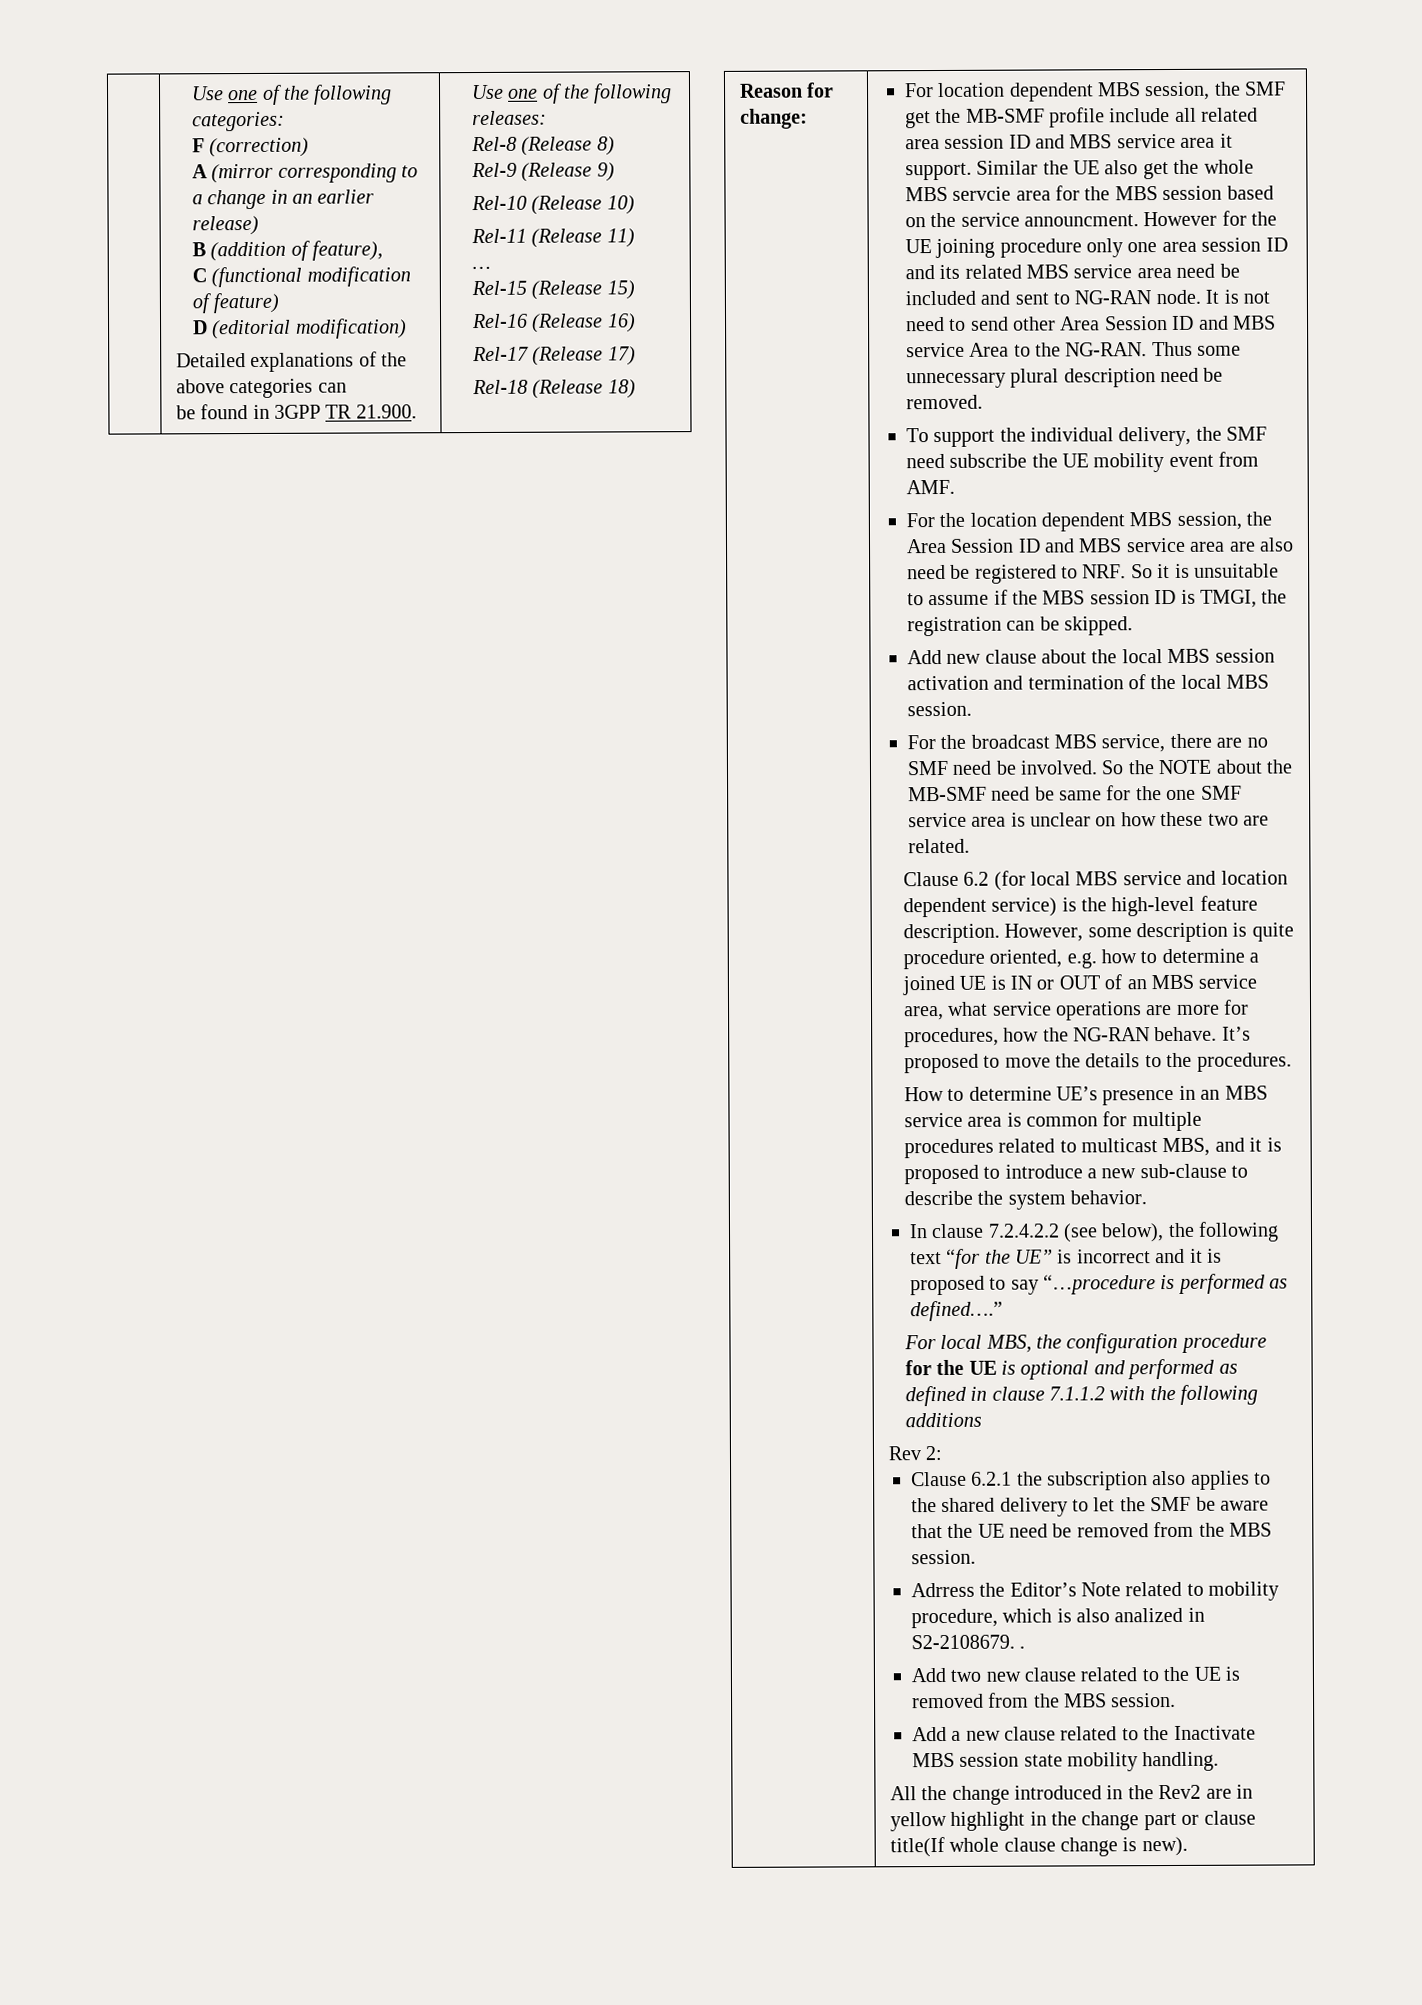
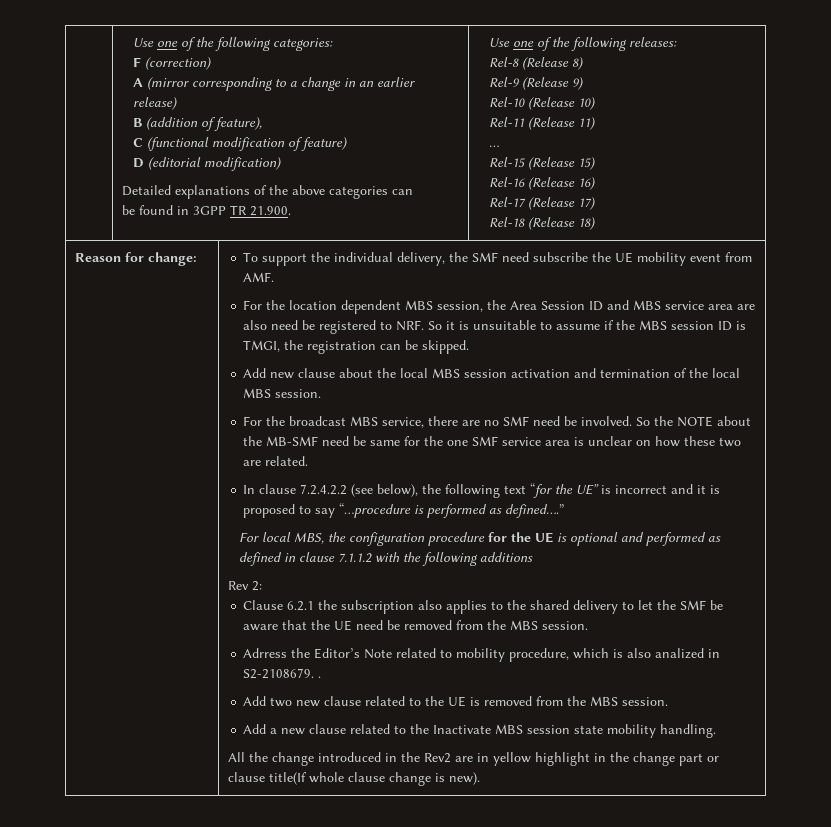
- For location dependent MBS session, the SMF get the MB-SMF profile include all related area session ID and MBS service area it support. Similar the UE also get the whole MBS servcie area for the MBS session based on the service announcment. However for the UE joining procedure only one area session ID and its related MBS service area need be included and sent to NG-RAN node. It is not need to send other Area Session ID and MBS service Area to the NG-RAN. Thus some unnecessary plural description need be removed.
- Clause 6.2 (for local MBS service and location dependent service) is the high-level feature description. However, some description is quite procedure oriented, e.g. how to determine a joined UE is IN or OUT of an MBS service area, what service operations are more for procedures, how the NG-RAN behave. It’s proposed to move the details to the procedures.
- How to determine UE’s presence in an MBS service area is common for multiple procedures related to multicast MBS, and it is proposed to introduce a new sub-clause to describe the system behavior.

